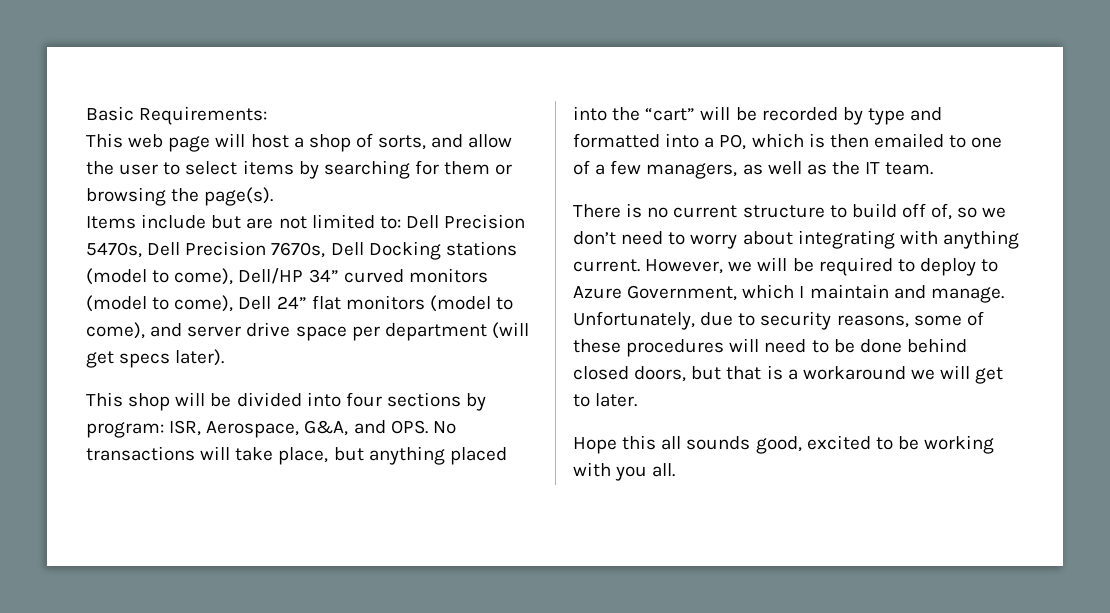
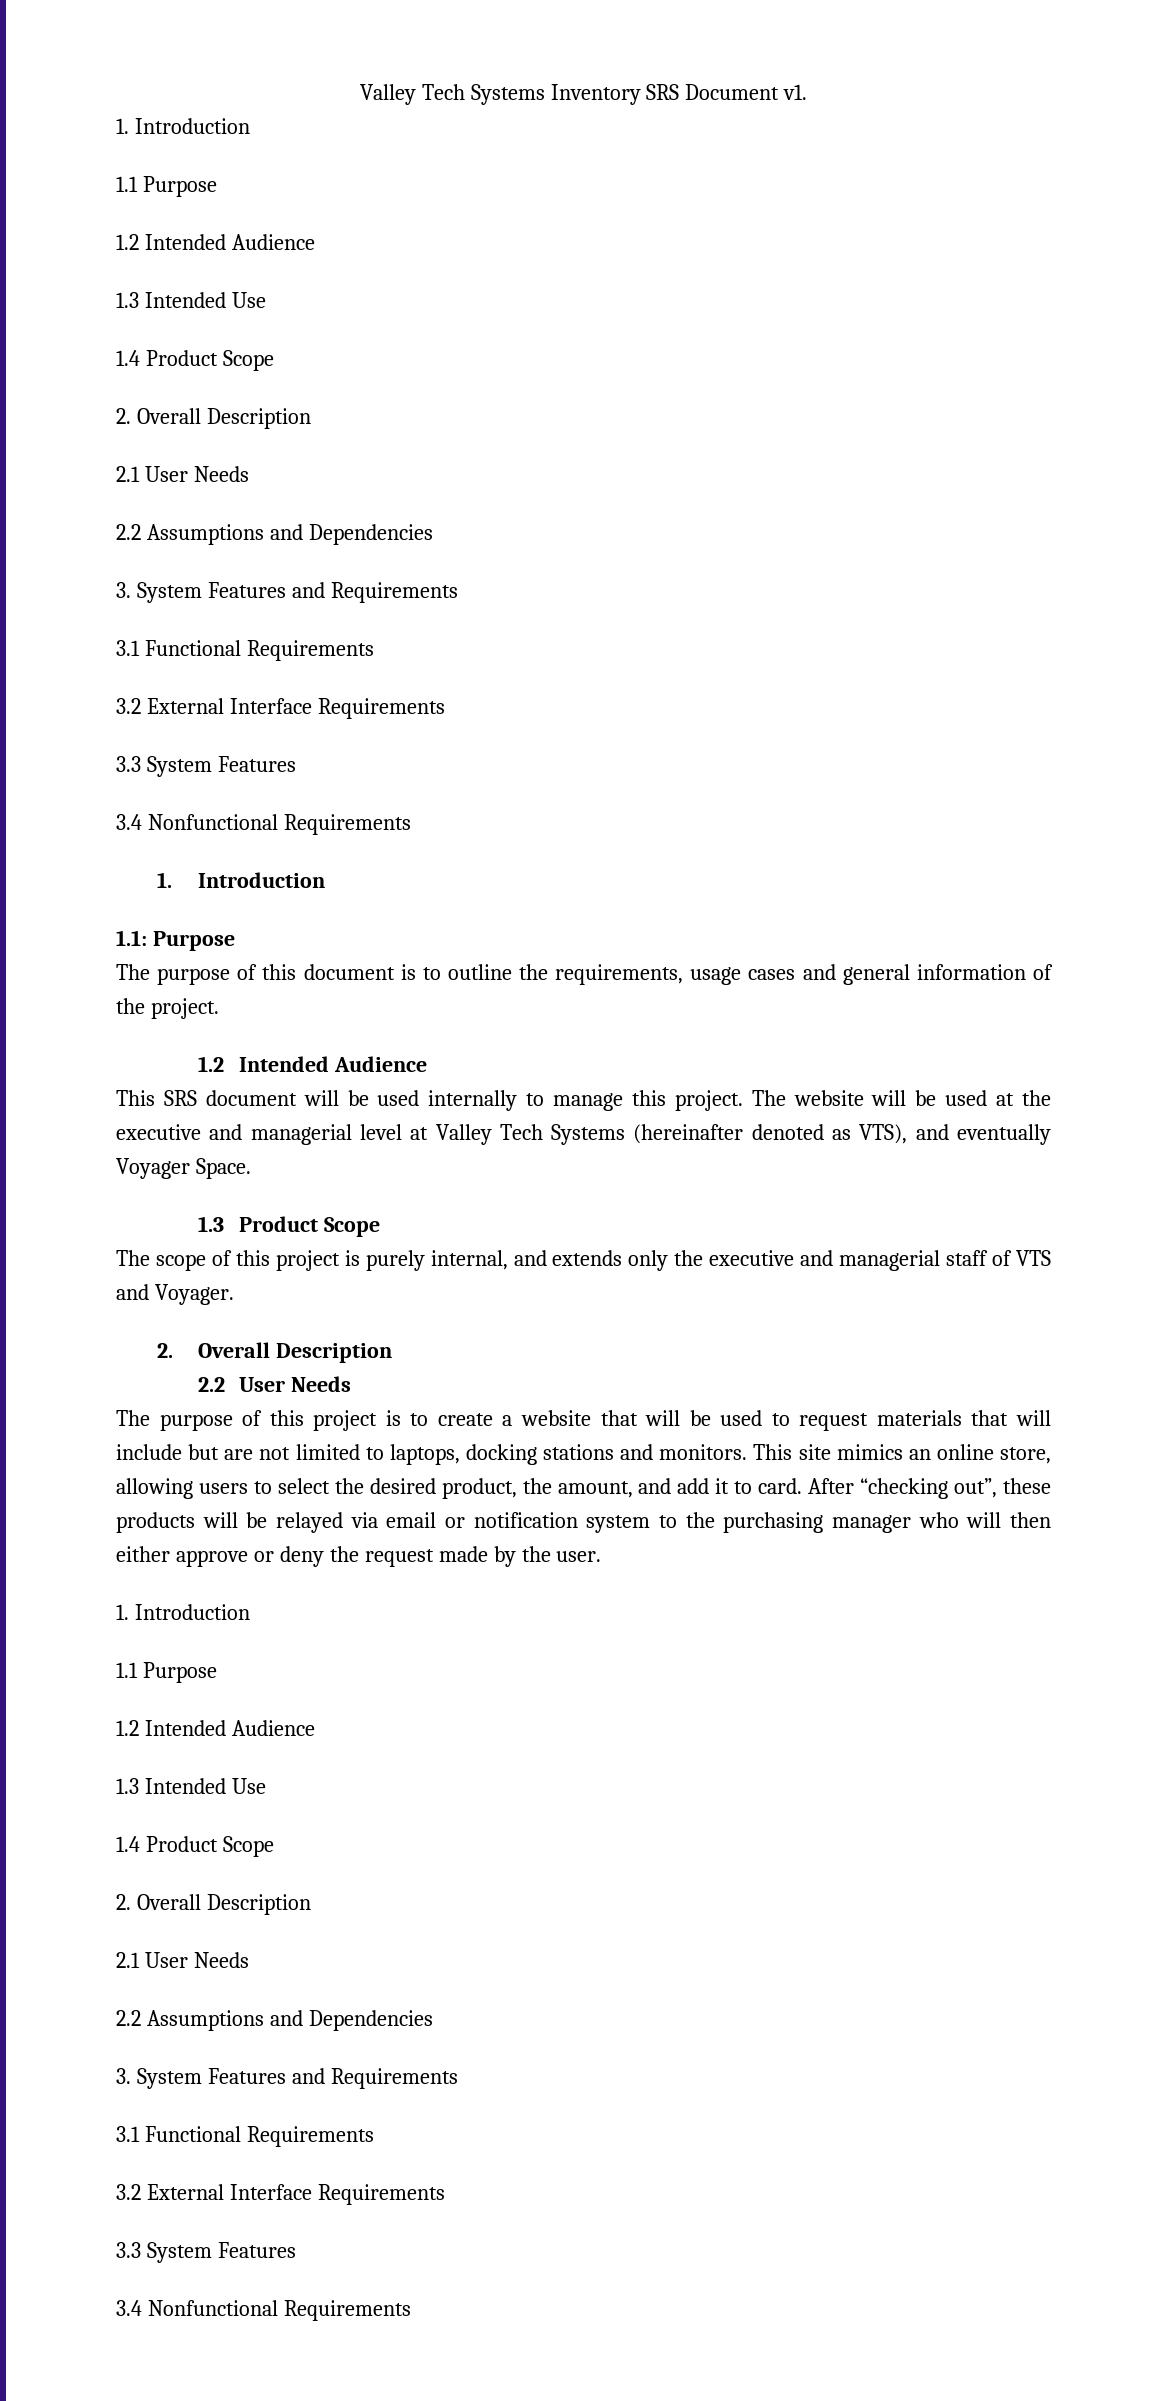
- Basic Requirements:
- This web page will host a shop of sorts, and allow the user to select items by searching for them or browsing the page(s).
- Items include but are not limited to: Dell Precision 5470s, Dell Precision 7670s, Dell Docking stations (model to come), Dell/HP 34” curved monitors (model to come), Dell 24” flat monitors (model to come), and server drive space per department (will get specs later).
- This shop will be divided into four sections by program: ISR, Aerospace, G&A, and OPS. No transactions will take place, but anything placed into the “cart” will be recorded by type and formatted into a PO, which is then emailed to one of a few managers, as well as the IT team.
- There is no current structure to build off of, so we don’t need to worry about integrating with anything current. However, we will be required to deploy to Azure Government, which I maintain and manage. Unfortunately, due to security reasons, some of these procedures will need to be done behind closed doors, but that is a workaround we will get to later.
- Hope this all sounds good, excited to be working with you all.
+ Valley Tech Systems Inventory SRS Document v1.
+ 1. Introduction
+ 1.1 Purpose
+ 1.2 Intended Audience
+ 1.3 Intended Use
+ 1.4 Product Scope
+ 2. Overall Description
+ 2.1 User Needs
+ 2.2 Assumptions and Dependencies
+ 3. System Features and Requirements
+ 3.1 Functional Requirements
+ 3.2 External Interface Requirements
+ 3.3 System Features
+ 3.4 Nonfunctional Requirements
+ 1. Introduction
+ 1.1: Purpose
+ The purpose of this document is to outline the requirements, usage cases and general information of the project.
+ 1.2 Intended Audience
+ This SRS document will be used internally to manage this project. The website will be used at the executive and managerial level at Valley Tech Systems (hereinafter denoted as VTS), and eventually Voyager Space.
+ 1.3 Product Scope
+ The scope of this project is purely internal, and extends only the executive and managerial staff of VTS and Voyager.
+ 2. Overall Description
+ 2.2 User Needs
+ The purpose of this project is to create a website that will be used to request materials that will include but are not limited to laptops, docking stations and monitors. This site mimics an online store, allowing users to select the desired product, the amount, and add it to card. After “checking out”, these products will be relayed via email or notification system to the purchasing manager who will then either approve or deny the request made by the user.
+ 1. Introduction
+ 1.1 Purpose
+ 1.2 Intended Audience
+ 1.3 Intended Use
+ 1.4 Product Scope
+ 2. Overall Description
+ 2.1 User Needs
+ 2.2 Assumptions and Dependencies
+ 3. System Features and Requirements
+ 3.1 Functional Requirements
+ 3.2 External Interface Requirements
+ 3.3 System Features
+ 3.4 Nonfunctional Requirements

